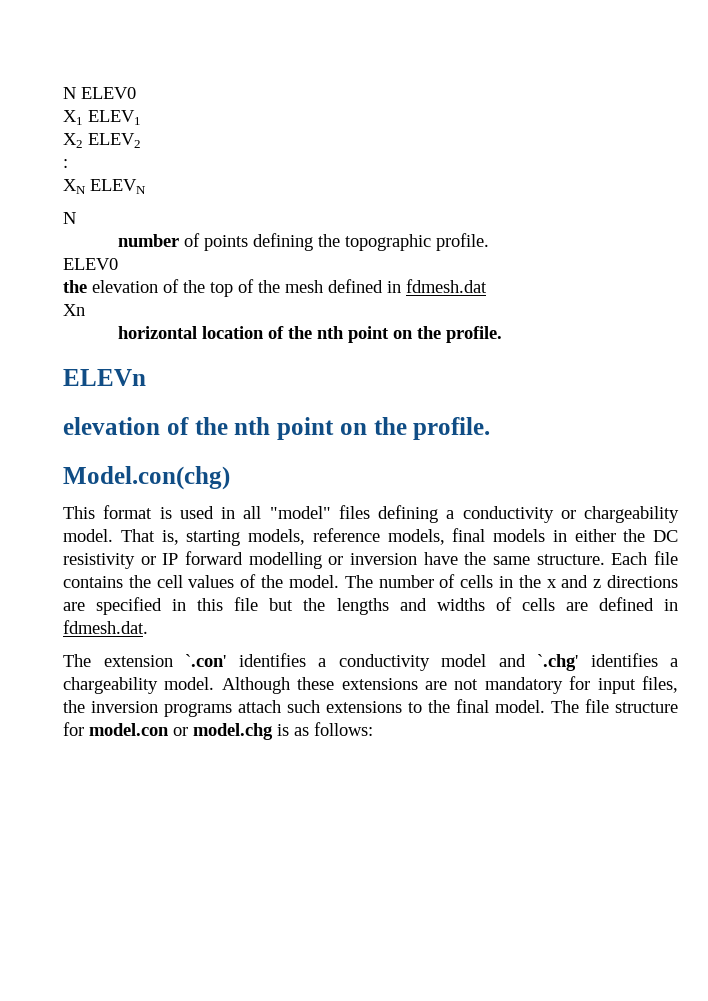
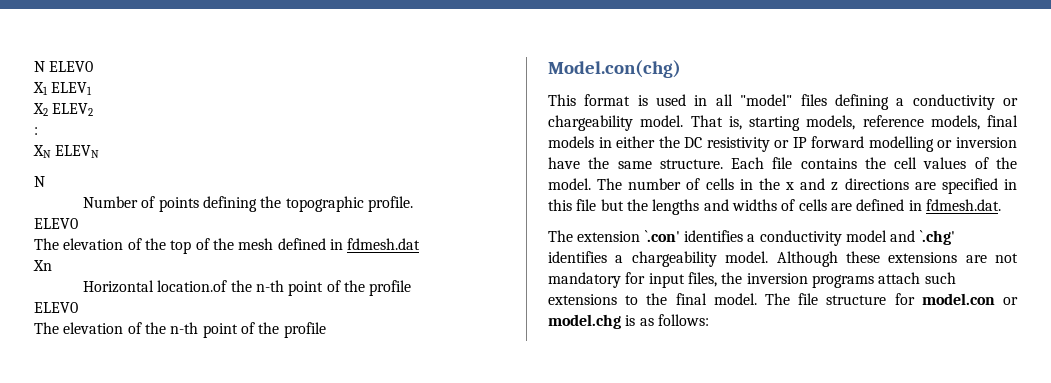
- number of points defining the topographic profile.
+ Number of points defining the topographic profile.
- the elevation of the top of the mesh defined in fdmesh.dat
+ The elevation of the top of the mesh defined in fdmesh.dat
- horizontal location of the nth point on the profile.
- ELEVn
- elevation of the nth point on the profile.
+ Horizontal location.of the n-th point of the profile
+ ELEV0
+ The elevation of the n-th point of the profile

